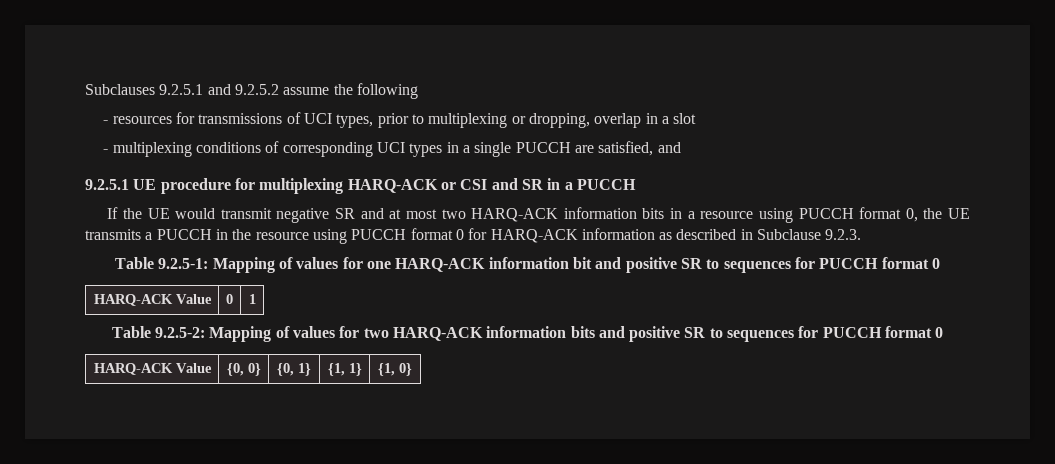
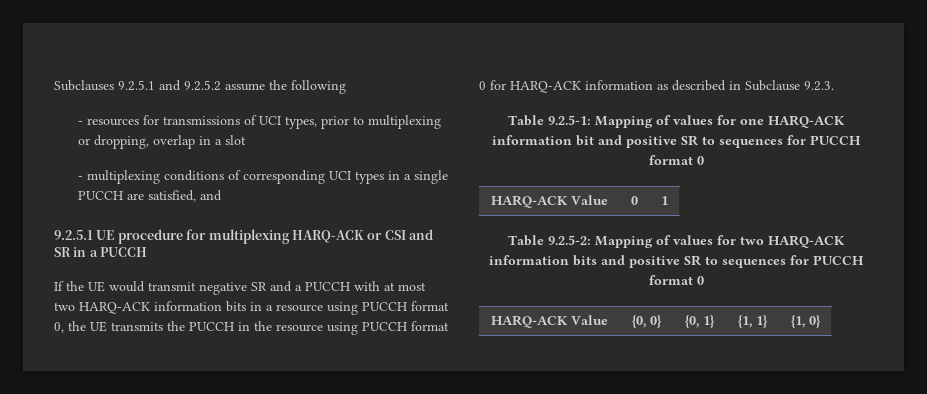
- If the UE would transmit negative SR and at most two HARQ-ACK information bits in a resource using PUCCH format 0, the UE transmits a PUCCH in the resource using PUCCH format 0 for HARQ-ACK information as described in Subclause 9.2.3.
+ If the UE would transmit negative SR and a PUCCH with at most two HARQ-ACK information bits in a resource using PUCCH format 0, the UE transmits the PUCCH in the resource using PUCCH format 0 for HARQ-ACK information as described in Subclause 9.2.3.

